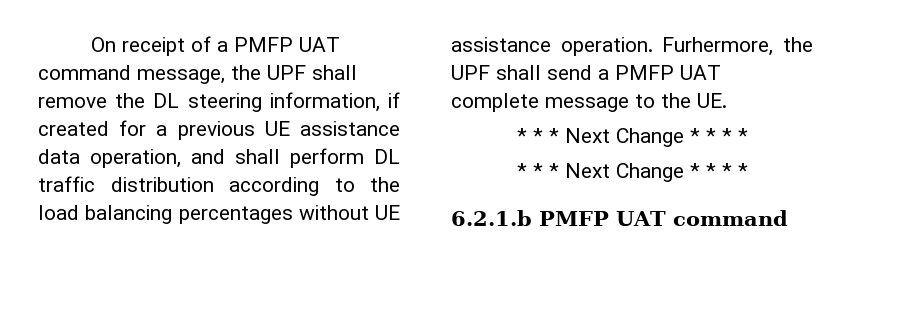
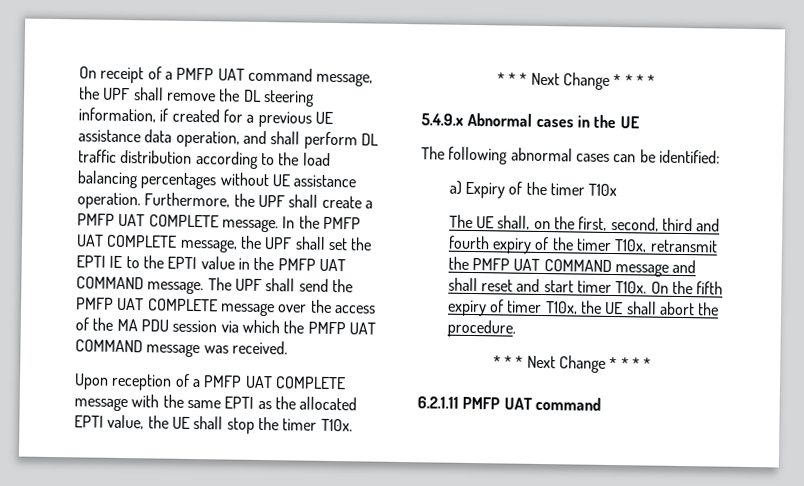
- Furhermore, the UPF shall send a PMFP UAT complete message to the UE.
+ Furthermore, the UPF shall create a PMFP UAT COMPLETE message. In the PMFP UAT COMPLETE message, the UPF shall set the EPTI IE to the EPTI value in the PMFP UAT COMMAND message. The UPF shall send the PMFP UAT COMPLETE message over the access of the MA PDU session via which the PMFP UAT COMMAND message was received.
+ Upon reception of a PMFP UAT COMPLETE message with the same EPTI as the allocated EPTI value, the UE shall stop the timer T10x.
  * * * Next Change * * * *
+ 5.4.9.x Abnormal cases in the UE
+ The following abnormal cases can be identified:
+ a) Expiry of the timer T10x
+ The UE shall, on the first, second, third and fourth expiry of the timer T10x, retransmit the PMFP UAT COMMAND message and shall reset and start timer T10x. On the fifth expiry of timer T10x, the UE shall abort the procedure.
  * * * Next Change * * * *
- 6.2.1.b PMFP UAT command
+ 6.2.1.11 PMFP UAT command

